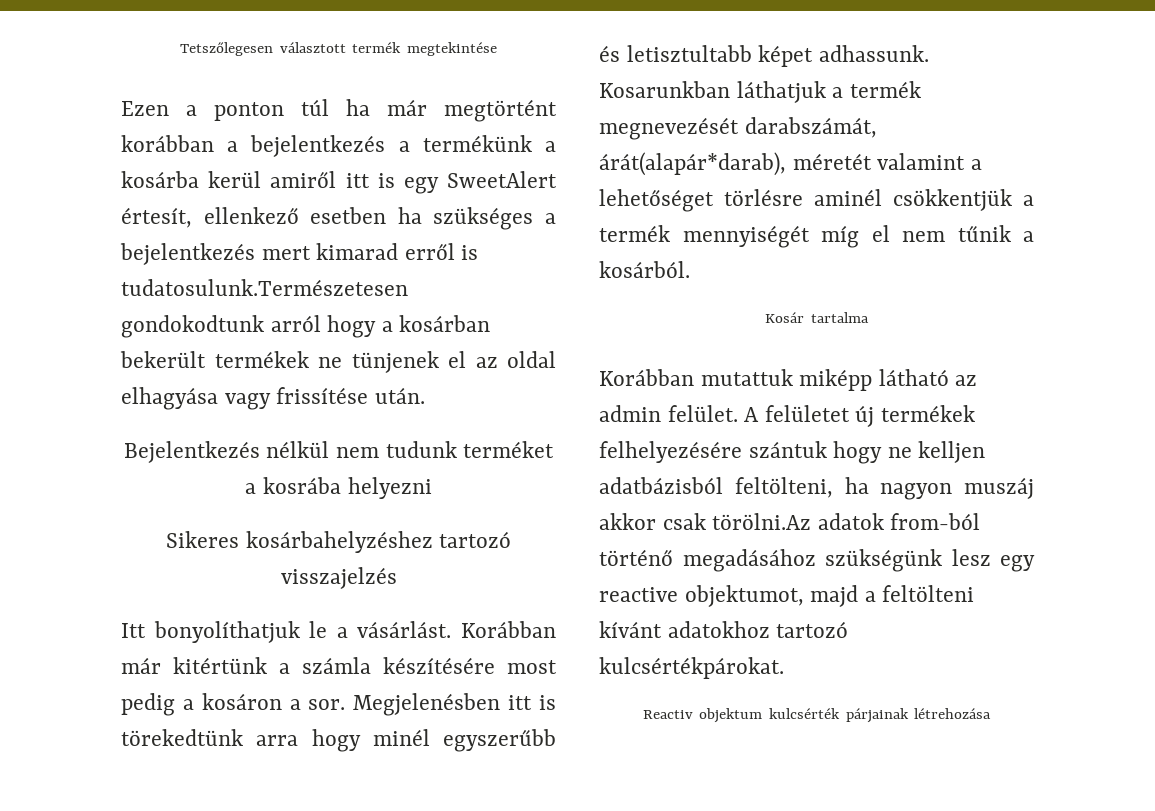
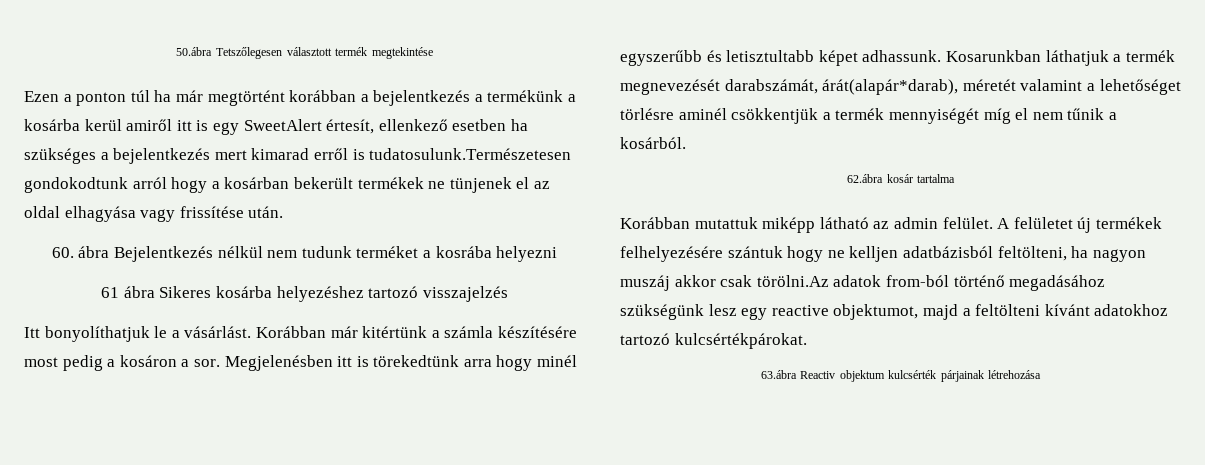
- Tetszőlegesen választott termék megtekintése
+ 50.ábra Tetszőlegesen választott termék megtekintése
- Bejelentkezés nélkül nem tudunk terméket a kosrába helyezni
+ 60. ábra Bejelentkezés nélkül nem tudunk terméket a kosrába helyezni
- Sikeres kosárbahelyzéshez tartozó visszajelzés
+ 61 ábra Sikeres kosárba helyezéshez tartozó visszajelzés
- Kosár tartalma
+ 62.ábra kosár tartalma
- Reactiv objektum kulcsérték párjainak létrehozása
+ 63.ábra Reactiv objektum kulcsérték párjainak létrehozása

